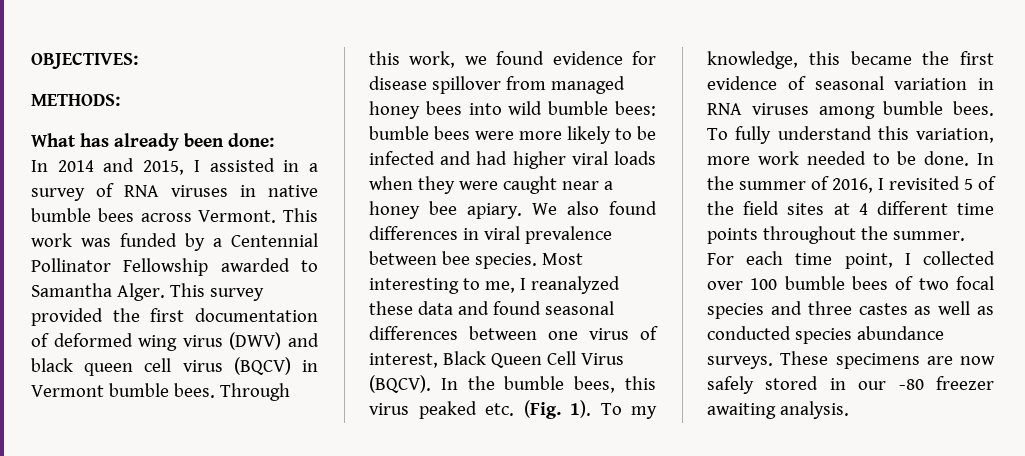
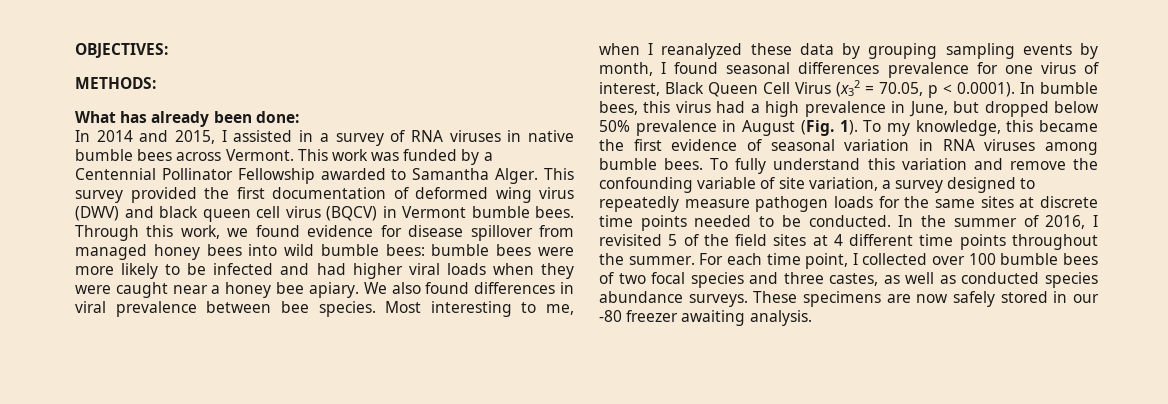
- Most interesting to me, I reanalyzed these data and found seasonal differences between one virus of interest, Black Queen Cell Virus (BQCV). In the bumble bees, this virus peaked etc. (Fig. 1).
+ Most interesting to me, when I reanalyzed these data by grouping sampling events by month, I found seasonal differences prevalence for one virus of interest, Black Queen Cell Virus (x32 = 70.05, p < 0.0001). In bumble bees, this virus had a high prevalence in June, but dropped below 50% prevalence in August (Fig. 1).
- To fully understand this variation, more work needed to be done.
+ To fully understand this variation and remove the confounding variable of site variation, a survey designed to repeatedly measure pathogen loads for the same sites at discrete time points needed to be conducted.
- For each time point, I collected over 100 bumble bees of two focal species and three castes as well as conducted species abundance surveys.
+ For each time point, I collected over 100 bumble bees of two focal species and three castes, as well as conducted species abundance surveys.

